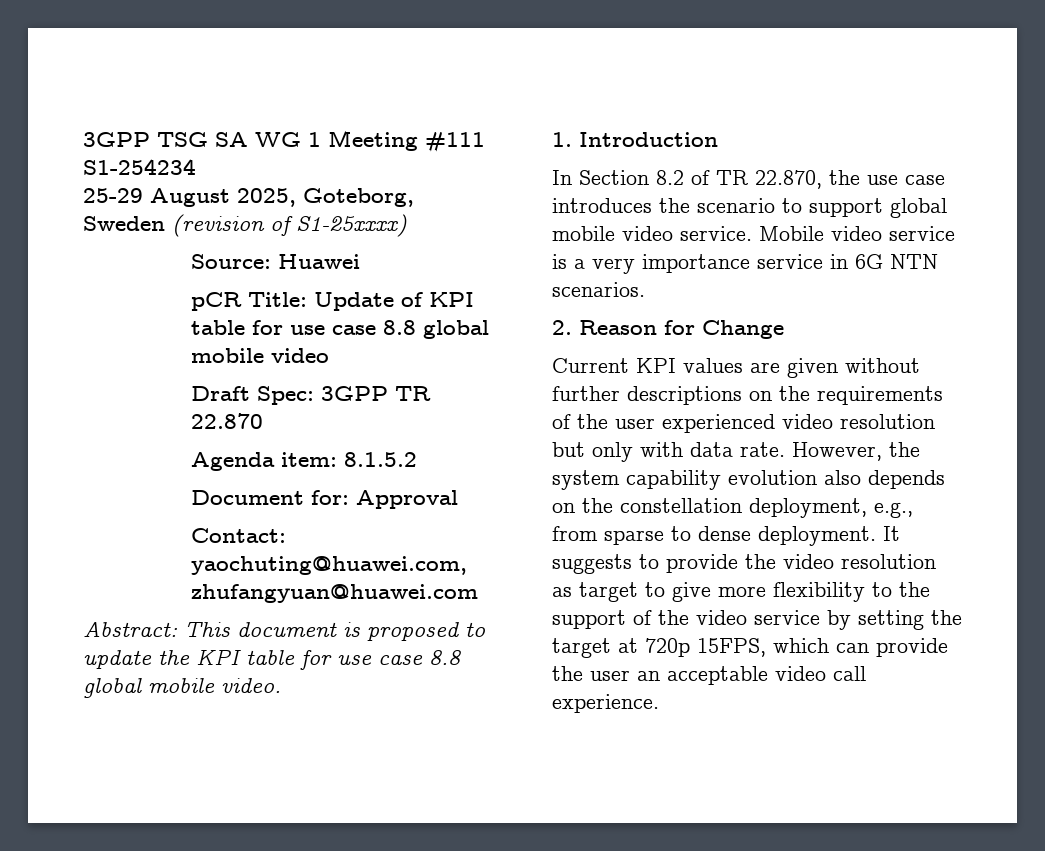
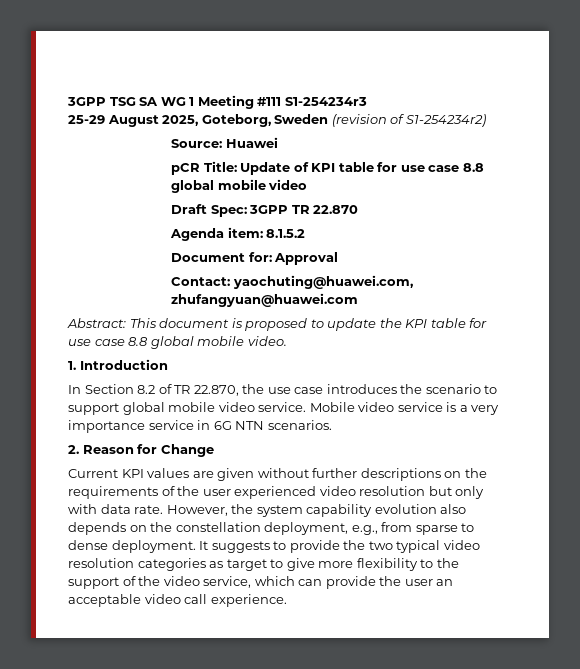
- 3GPP TSG SA WG 1 Meeting #111 S1-254234
+ 3GPP TSG SA WG 1 Meeting #111 S1-254234r3
- 25-29 August 2025, Goteborg, Sweden (revision of S1-25xxxx)
+ 25-29 August 2025, Goteborg, Sweden (revision of S1-254234r2)
- It suggests to provide the video resolution as target to give more flexibility to the support of the video service by setting the target at 720p 15FPS, which can provide the user an acceptable video call experience.
+ It suggests to provide the two typical video resolution categories as target to give more flexibility to the support of the video service, which can provide the user an acceptable video call experience.

